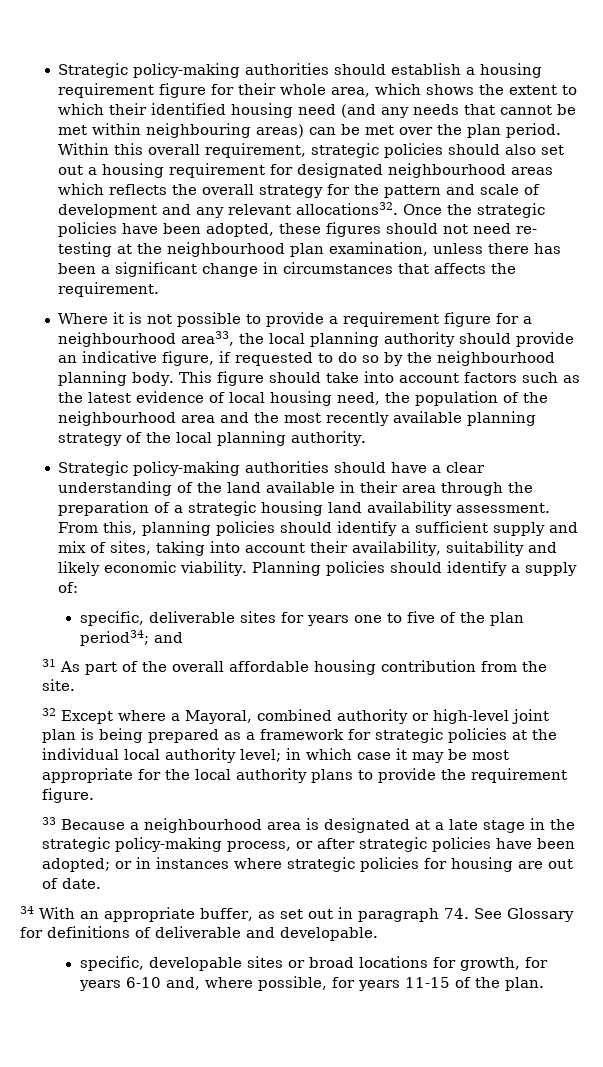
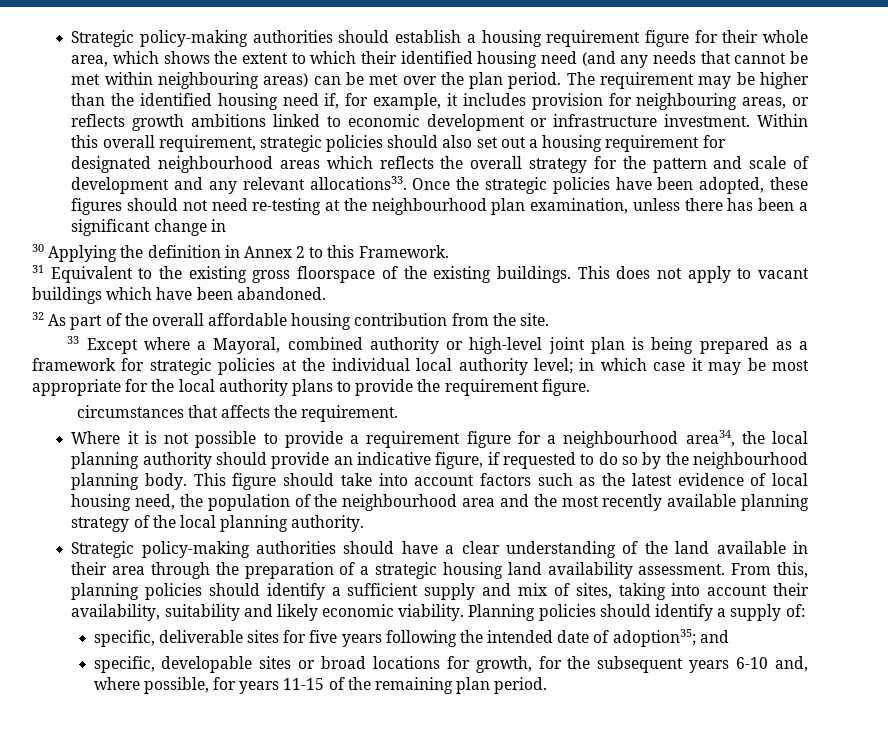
+ The requirement may be higher than the identified housing need if, for example, it includes provision for neighbouring areas, or reflects growth ambitions linked to economic development or infrastructure investment.
- Within this overall requirement, strategic policies should also set out a housing requirement for designated neighbourhood areas which reflects the overall strategy for the pattern and scale of development and any relevant allocations32.
+ Within this overall requirement, strategic policies should also set out a housing requirement for designated neighbourhood areas which reflects the overall strategy for the pattern and scale of development and any relevant allocations33.
- Once the strategic policies have been adopted, these figures should not need re- testing at the neighbourhood plan examination, unless there has been a significant change in circumstances that affects the requirement.
+ Once the strategic policies have been adopted, these figures should not need re-testing at the neighbourhood plan examination, unless there has been a significant change in
+ 30 Applying the definition in Annex 2 to this Framework.
+ 31 Equivalent to the existing gross floorspace of the existing buildings. This does not apply to vacant buildings which have been abandoned.
+ 32 As part of the overall affordable housing contribution from the site.
+ 33 Except where a Mayoral, combined authority or high-level joint plan is being prepared as a framework for strategic policies at the individual local authority level; in which case it may be most appropriate for the local authority plans to provide the requirement figure.
+ circumstances that affects the requirement.
- Where it is not possible to provide a requirement figure for a neighbourhood area33, the local planning authority should provide an indicative figure, if requested to do so by the neighbourhood planning body.
+ Where it is not possible to provide a requirement figure for a neighbourhood area34, the local planning authority should provide an indicative figure, if requested to do so by the neighbourhood planning body.
- specific, deliverable sites for years one to five of the plan period34; and
- 31 As part of the overall affordable housing contribution from the site.
- 32 Except where a Mayoral, combined authority or high-level joint plan is being prepared as a framework for strategic policies at the individual local authority level; in which case it may be most appropriate for the local authority plans to provide the requirement figure.
- 33 Because a neighbourhood area is designated at a late stage in the strategic policy-making process, or after strategic policies have been adopted; or in instances where strategic policies for housing are out of date.
- 34 With an appropriate buffer, as set out in paragraph 74. See Glossary for definitions of deliverable and developable.
+ specific, deliverable sites for five years following the intended date of adoption35; and
- specific, developable sites or broad locations for growth, for years 6-10 and, where possible, for years 11-15 of the plan.
+ specific, developable sites or broad locations for growth, for the subsequent years 6-10 and, where possible, for years 11-15 of the remaining plan period.

